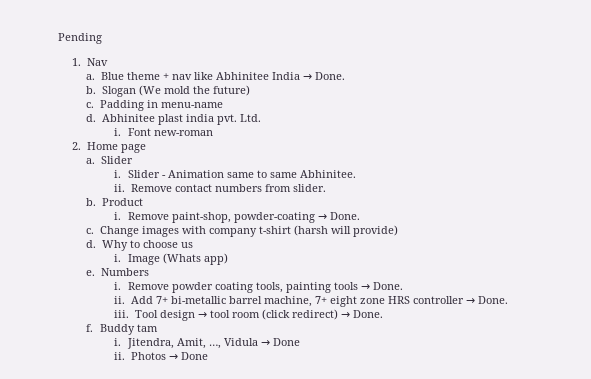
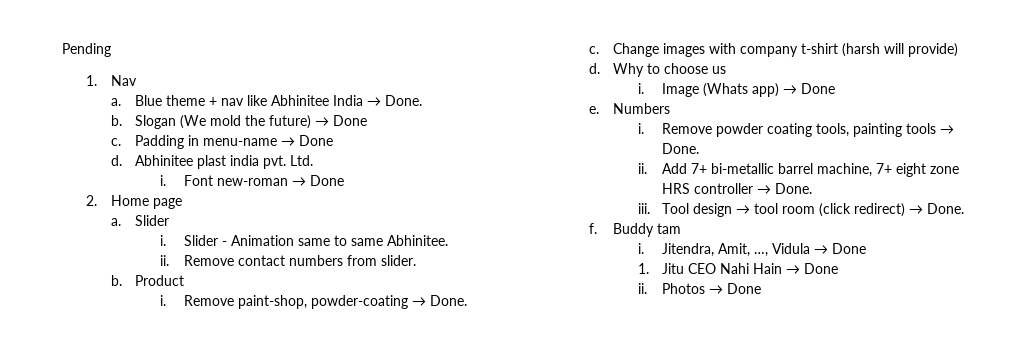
- Slogan (We mold the future)
+ Slogan (We mold the future) → Done
- Padding in menu-name
+ Padding in menu-name → Done
- Font new-roman
+ Font new-roman → Done
- Image (Whats app)
+ Image (Whats app) → Done
+ 1. Jitu CEO Nahi Hain → Done

